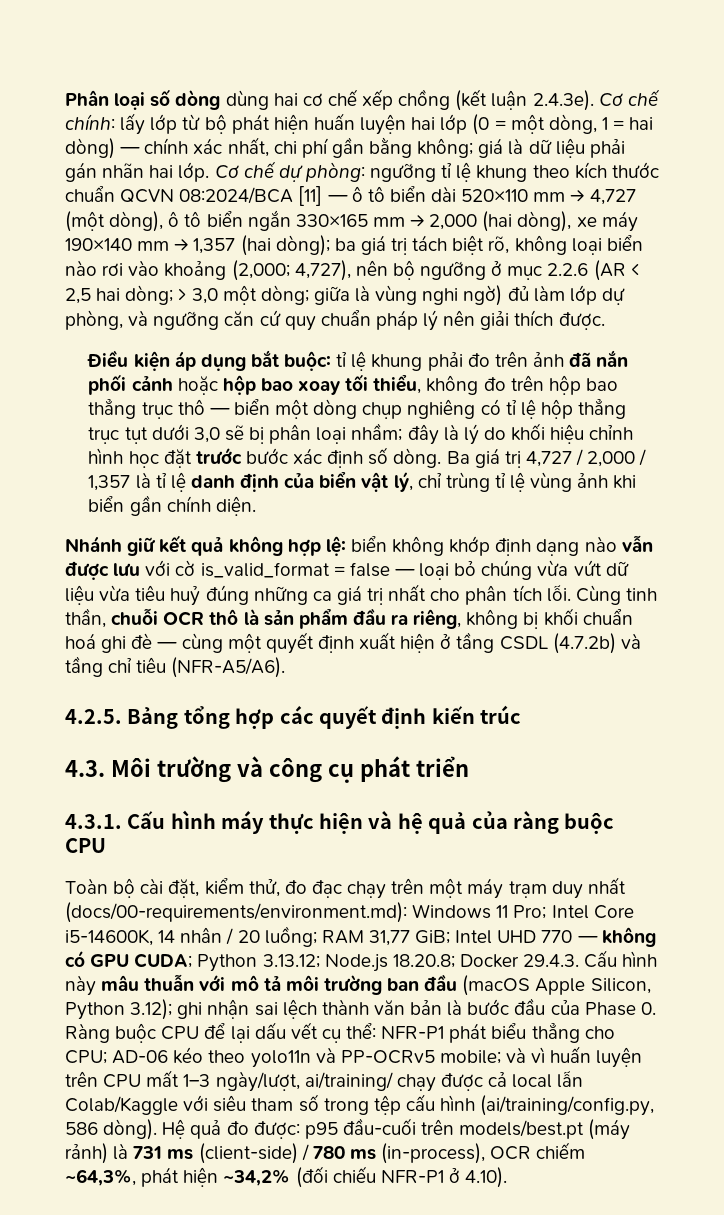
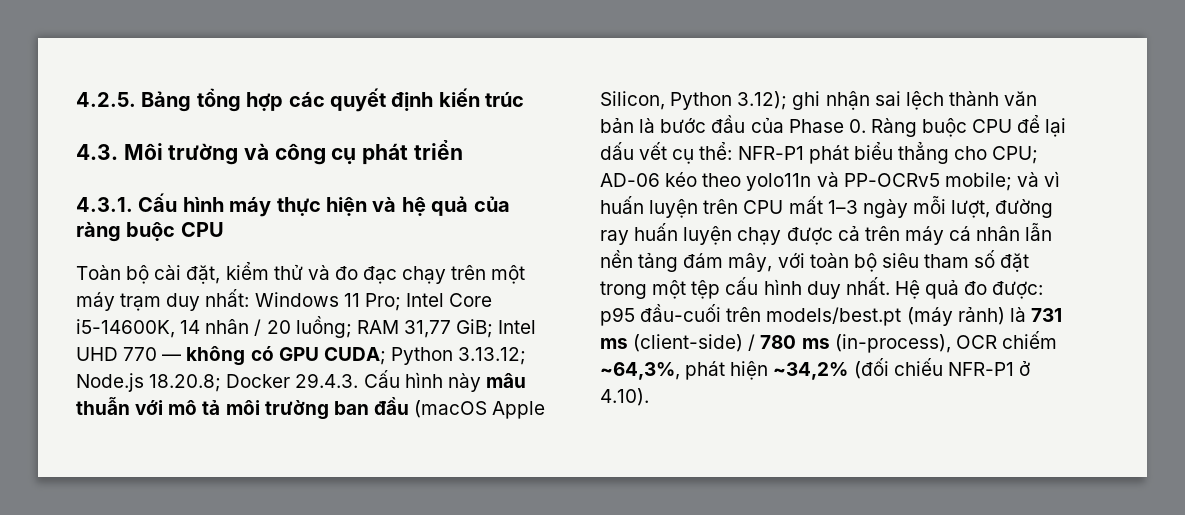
- Phân loại số dòng dùng hai cơ chế xếp chồng (kết luận 2.4.3e). Cơ chế chính: lấy lớp từ bộ phát hiện huấn luyện hai lớp (0 = một dòng, 1 = hai dòng) — chính xác nhất, chi phí gần bằng không; giá là dữ liệu phải gán nhãn hai lớp. Cơ chế dự phòng: ngưỡng tỉ lệ khung theo kích thước chuẩn QCVN 08:2024/BCA [11] — ô tô biển dài 520×110 mm → 4,727 (một dòng), ô tô biển ngắn 330×165 mm → 2,000 (hai dòng), xe máy 190×140 mm → 1,357 (hai dòng); ba giá trị tách biệt rõ, không loại biển nào rơi vào khoảng (2,000; 4,727), nên bộ ngưỡng ở mục 2.2.6 (AR < 2,5 hai dòng; > 3,0 một dòng; giữa là vùng nghi ngờ) đủ làm lớp dự phòng, và ngưỡng căn cứ quy chuẩn pháp lý nên giải thích được.
- Điều kiện áp dụng bắt buộc: tỉ lệ khung phải đo trên ảnh đã nắn phối cảnh hoặc hộp bao xoay tối thiểu, không đo trên hộp bao thẳng trục thô — biển một dòng chụp nghiêng có tỉ lệ hộp thẳng trục tụt dưới 3,0 sẽ bị phân loại nhầm; đây là lý do khối hiệu chỉnh hình học đặt trước bước xác định số dòng. Ba giá trị 4,727 / 2,000 / 1,357 là tỉ lệ danh định của biển vật lý, chỉ trùng tỉ lệ vùng ảnh khi biển gần chính diện.
- Nhánh giữ kết quả không hợp lệ: biển không khớp định dạng nào vẫn được lưu với cờ is_valid_format = false — loại bỏ chúng vừa vứt dữ liệu vừa tiêu huỷ đúng những ca giá trị nhất cho phân tích lỗi. Cùng tinh thần, chuỗi OCR thô là sản phẩm đầu ra riêng, không bị khối chuẩn hoá ghi đè — cùng một quyết định xuất hiện ở tầng CSDL (4.7.2b) và tầng chỉ tiêu (NFR-A5/A6).
- Toàn bộ cài đặt, kiểm thử, đo đạc chạy trên một máy trạm duy nhất (docs/00-requirements/environment.md):
+ Toàn bộ cài đặt, kiểm thử và đo đạc chạy trên một máy trạm duy nhất:
- và vì huấn luyện trên CPU mất 1–3 ngày/lượt, ai/training/ chạy được cả local lẫn Colab/Kaggle với siêu tham số trong tệp cấu hình (ai/training/config.py, 586 dòng).
+ và vì huấn luyện trên CPU mất 1–3 ngày mỗi lượt, đường ray huấn luyện chạy được cả trên máy cá nhân lẫn nền tảng đám mây, với toàn bộ siêu tham số đặt trong một tệp cấu hình duy nhất.

